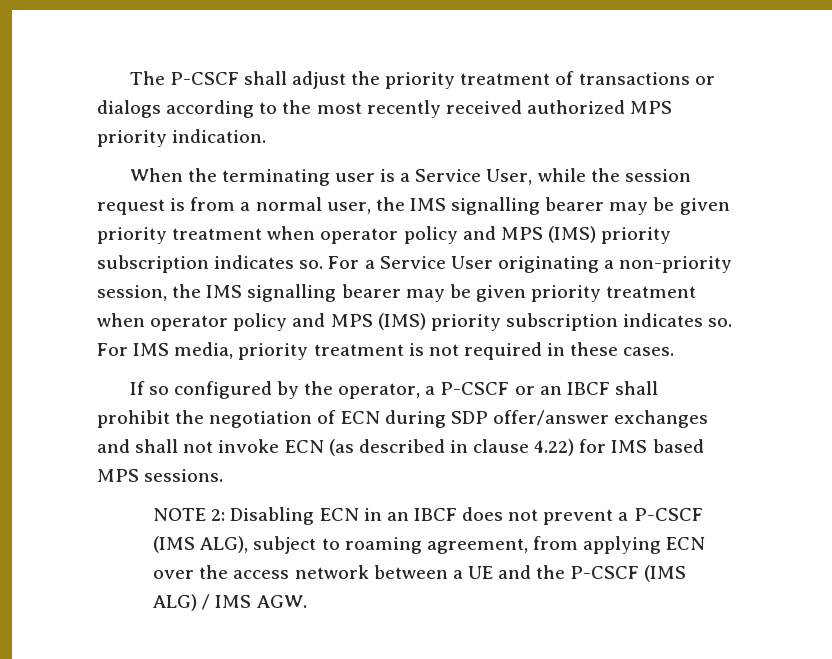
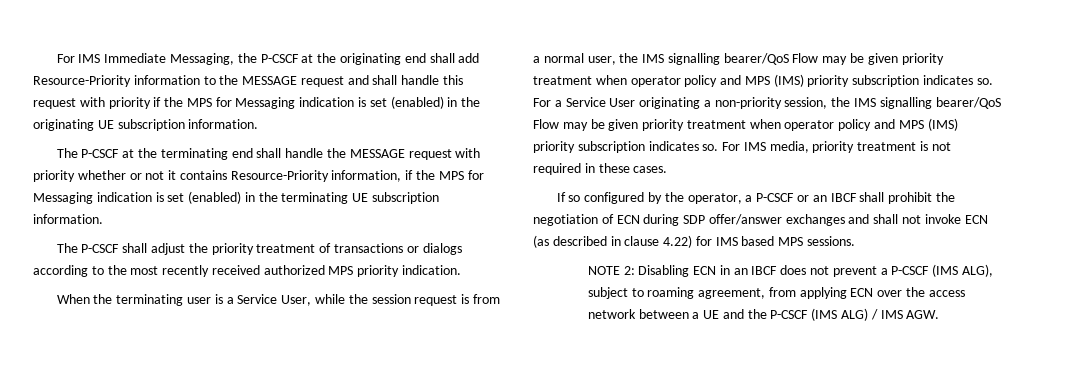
+ For IMS Immediate Messaging, the P-CSCF at the originating end shall add Resource-Priority information to the MESSAGE request and shall handle this request with priority if the MPS for Messaging indication is set (enabled) in the originating UE subscription information.
+ The P-CSCF at the terminating end shall handle the MESSAGE request with priority whether or not it contains Resource-Priority information, if the MPS for Messaging indication is set (enabled) in the terminating UE subscription information.
- When the terminating user is a Service User, while the session request is from a normal user, the IMS signalling bearer may be given priority treatment when operator policy and MPS (IMS) priority subscription indicates so.
+ When the terminating user is a Service User, while the session request is from a normal user, the IMS signalling bearer/QoS Flow may be given priority treatment when operator policy and MPS (IMS) priority subscription indicates so.
- For a Service User originating a non-priority session, the IMS signalling bearer may be given priority treatment when operator policy and MPS (IMS) priority subscription indicates so.
+ For a Service User originating a non-priority session, the IMS signalling bearer/QoS Flow may be given priority treatment when operator policy and MPS (IMS) priority subscription indicates so.

